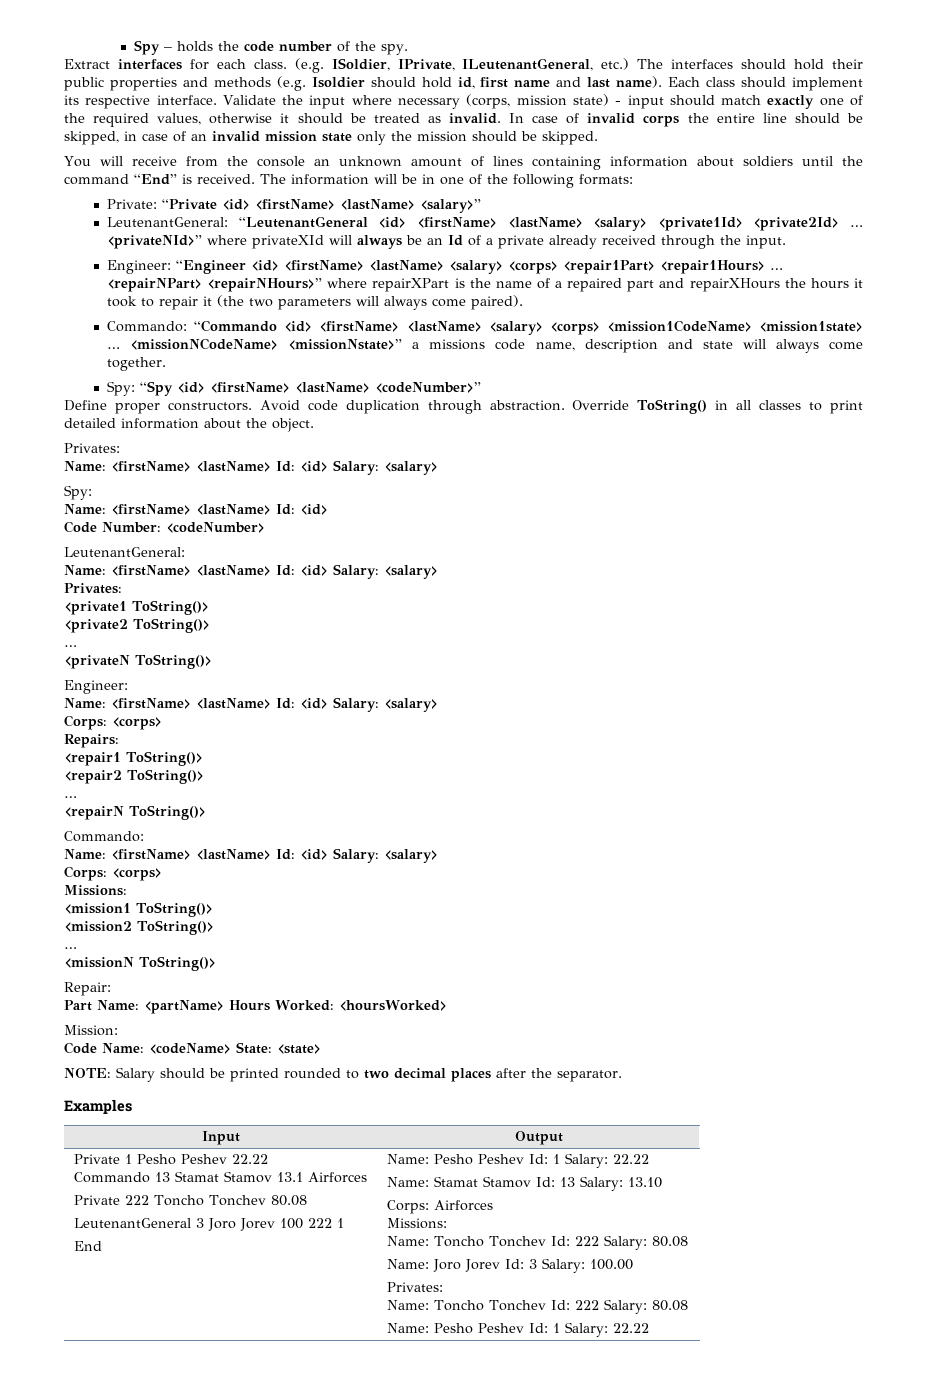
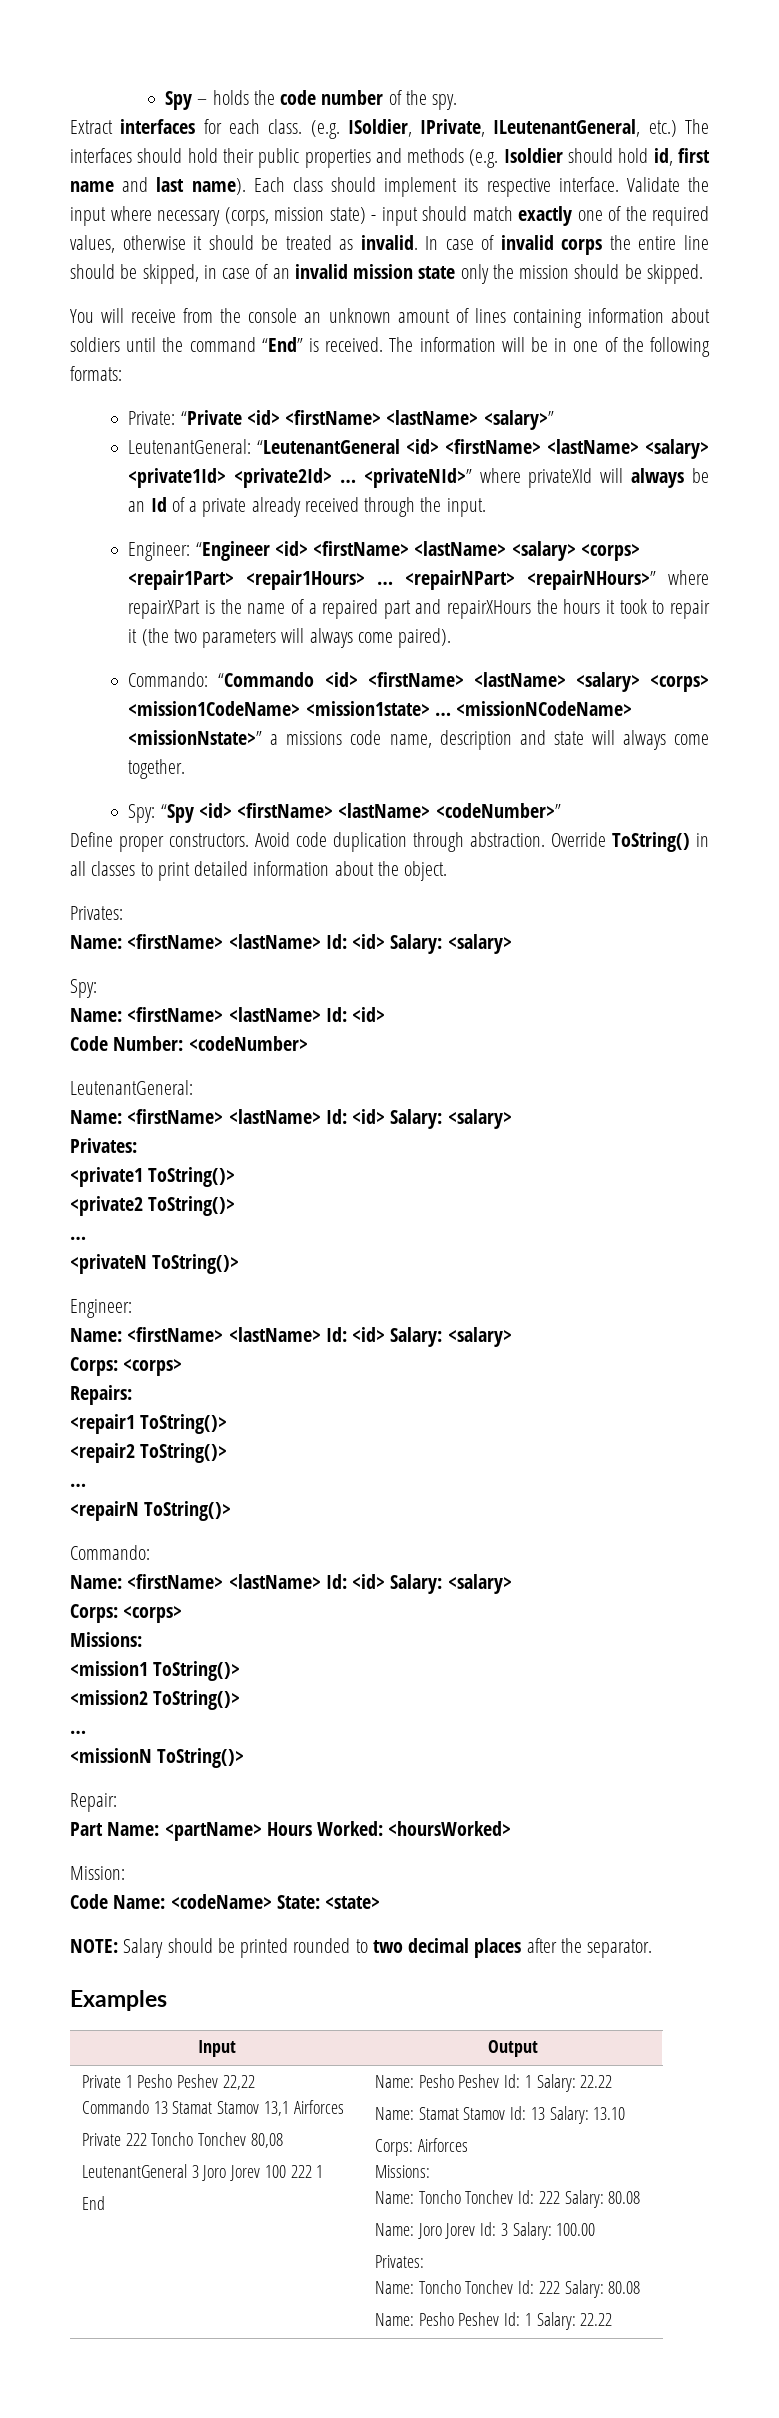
- Private 1 Pesho Peshev 22.22
+ Private 1 Pesho Peshev 22,22
- Commando 13 Stamat Stamov 13.1 Airforces
+ Commando 13 Stamat Stamov 13,1 Airforces
- Private 222 Toncho Tonchev 80.08
+ Private 222 Toncho Tonchev 80,08

